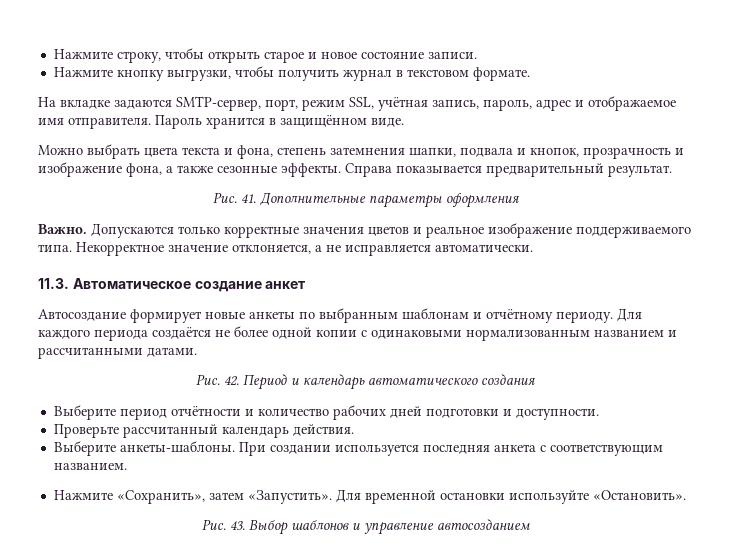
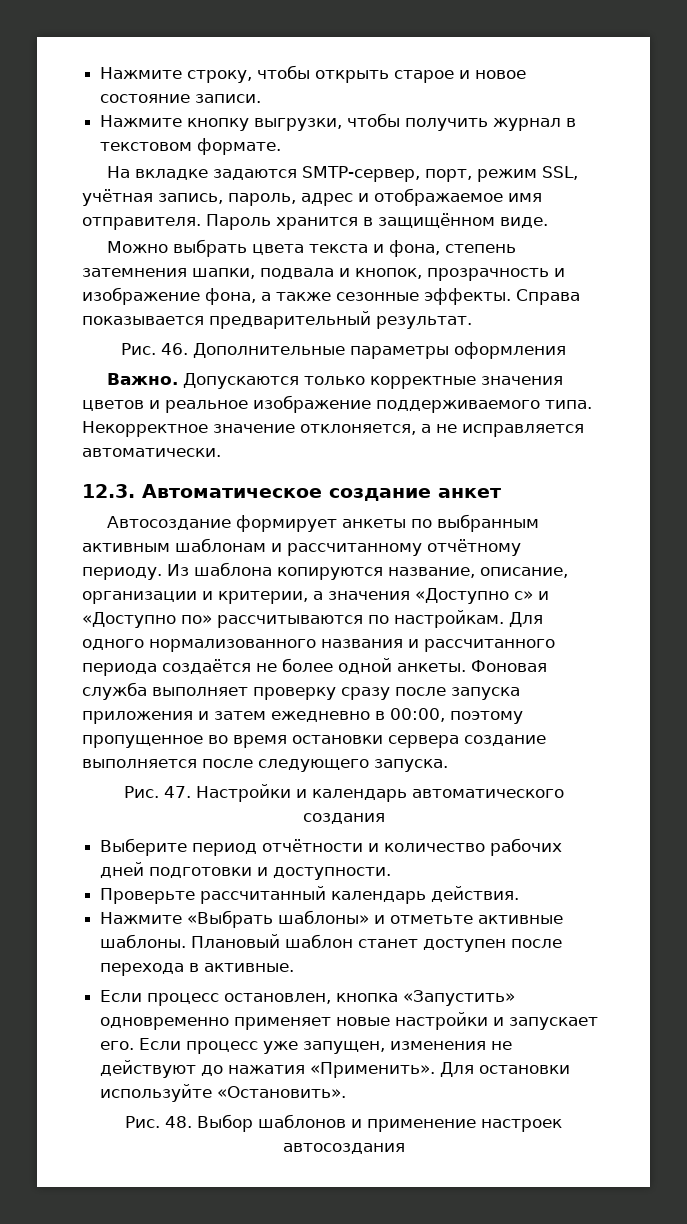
- Рис. 41. Дополнительные параметры оформления
+ Рис. 46. Дополнительные параметры оформления
- 11.3. Автоматическое создание анкет
+ 12.3. Автоматическое создание анкет
- Автосоздание формирует новые анкеты по выбранным шаблонам и отчётному периоду.
+ Автосоздание формирует анкеты по выбранным активным шаблонам и рассчитанному отчётному периоду.
- Для каждого периода создаётся не более одной копии с одинаковыми нормализованным названием и рассчитанными датами.
- Рис. 42. Период и календарь автоматического создания
+ Из шаблона копируются название, описание, организации и критерии, а значения «Доступно с» и «Доступно по» рассчитываются по настройкам. Для одного нормализованного названия и рассчитанного периода создаётся не более одной анкеты. Фоновая служба выполняет проверку сразу после запуска приложения и затем ежедневно в 00:00, поэтому пропущенное во время остановки сервера создание выполняется после следующего запуска.
+ Рис. 47. Настройки и календарь автоматического создания
- Выберите анкеты-шаблоны. При создании используется последняя анкета с соответствующим названием.
- Нажмите «Сохранить», затем «Запустить». Для временной остановки используйте «Остановить».
+ Нажмите «Выбрать шаблоны» и отметьте активные шаблоны. Плановый шаблон станет доступен после перехода в активные.
+ Если процесс остановлен, кнопка «Запустить» одновременно применяет новые настройки и запускает его. Если процесс уже запущен, изменения не действуют до нажатия «Применить». Для остановки используйте «Остановить».
- Рис. 43. Выбор шаблонов и управление автосозданием
+ Рис. 48. Выбор шаблонов и применение настроек автосоздания

